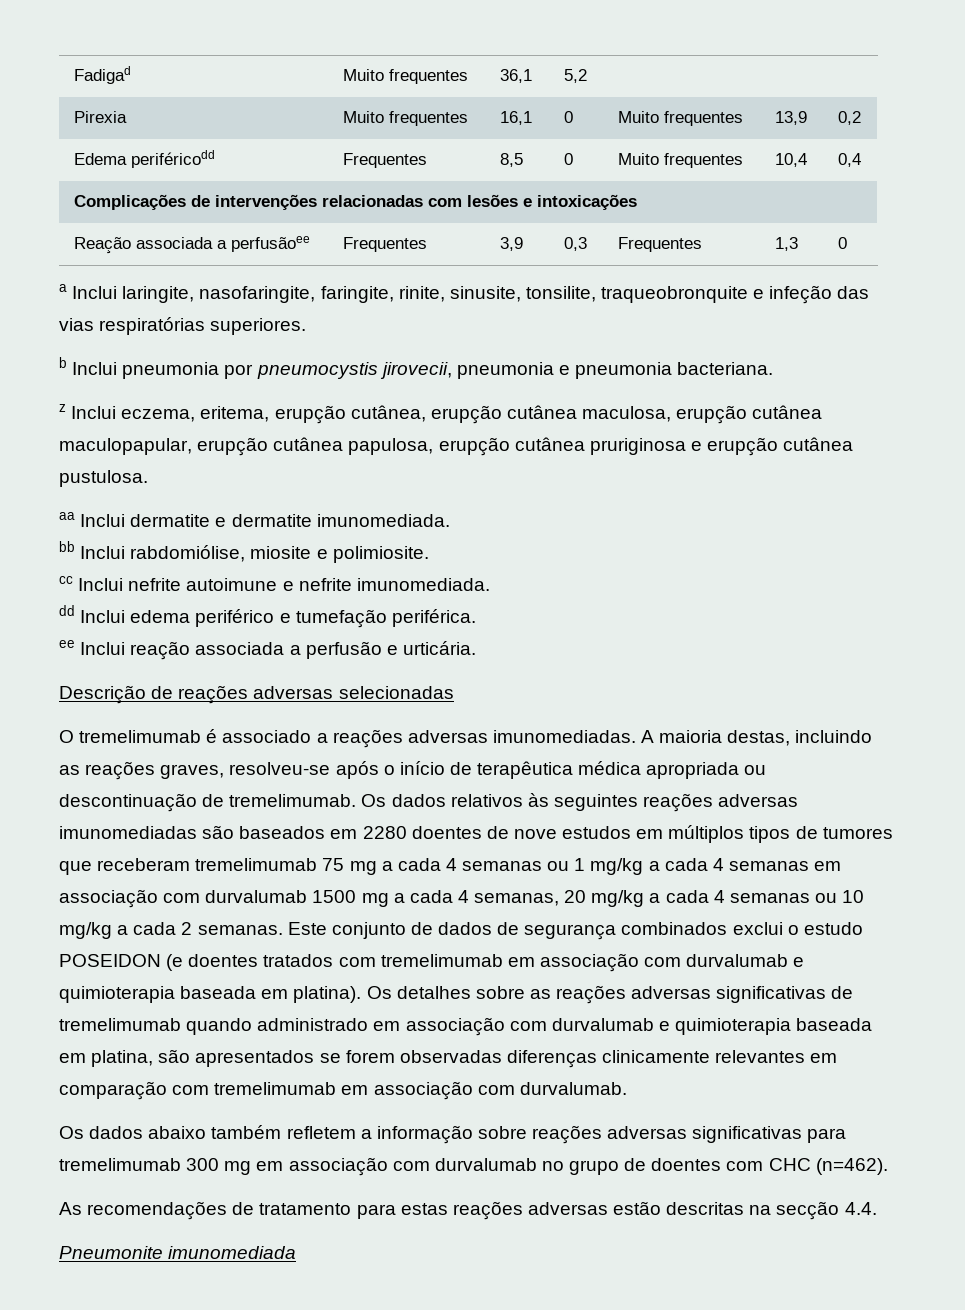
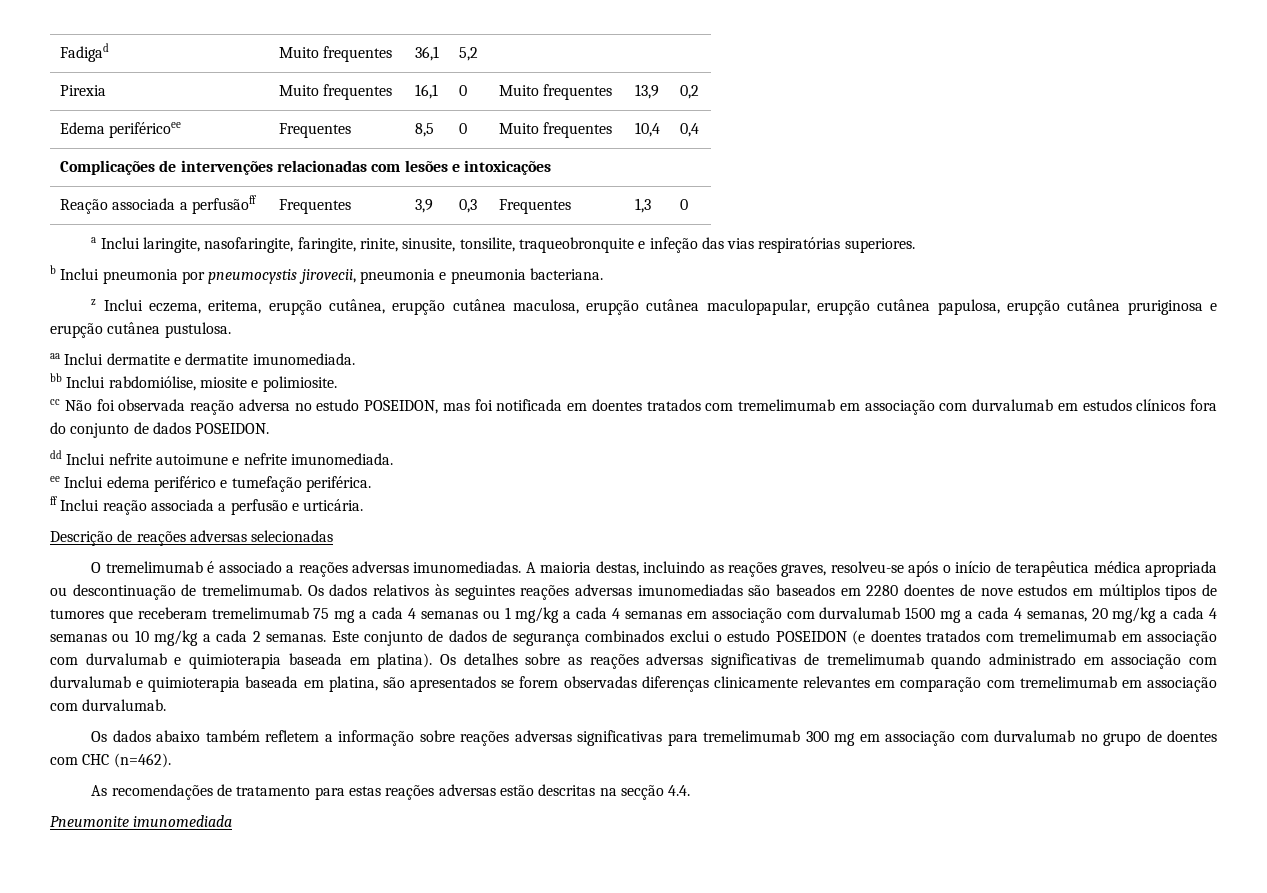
- Edema periféricodd | Frequentes | 8,5 | 0 | Muito frequentes | 10,4 | 0,4
+ Edema periféricoee | Frequentes | 8,5 | 0 | Muito frequentes | 10,4 | 0,4
- Reação associada a perfusãoee | Frequentes | 3,9 | 0,3 | Frequentes | 1,3 | 0
+ Reação associada a perfusãoff | Frequentes | 3,9 | 0,3 | Frequentes | 1,3 | 0
- cc Inclui nefrite autoimune e nefrite imunomediada.
+ cc Não foi observada reação adversa no estudo POSEIDON, mas foi notificada em doentes tratados com tremelimumab em associação com durvalumab em estudos clínicos fora do conjunto de dados POSEIDON.
+ dd Inclui nefrite autoimune e nefrite imunomediada.
- dd Inclui edema periférico e tumefação periférica.
+ ee Inclui edema periférico e tumefação periférica.
- ee Inclui reação associada a perfusão e urticária.
+ ff Inclui reação associada a perfusão e urticária.

